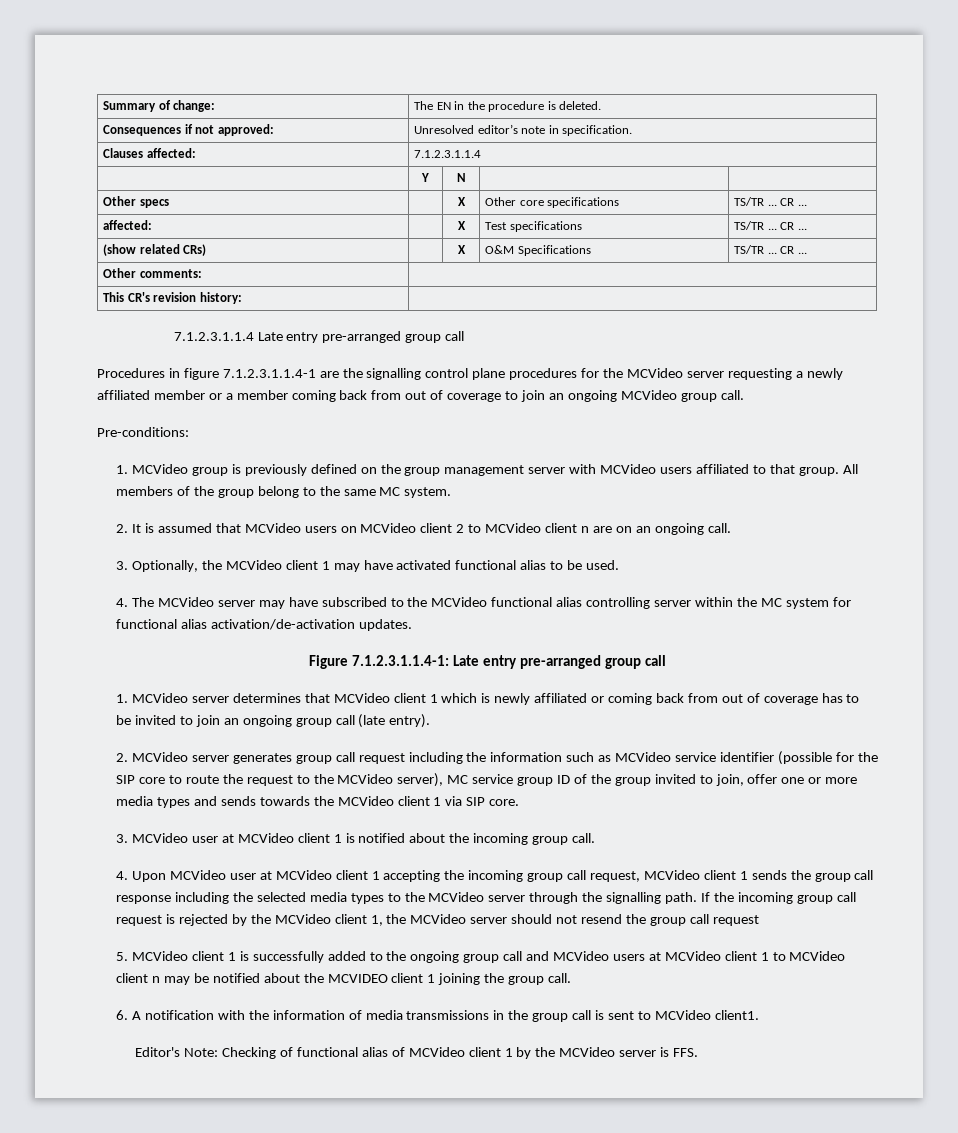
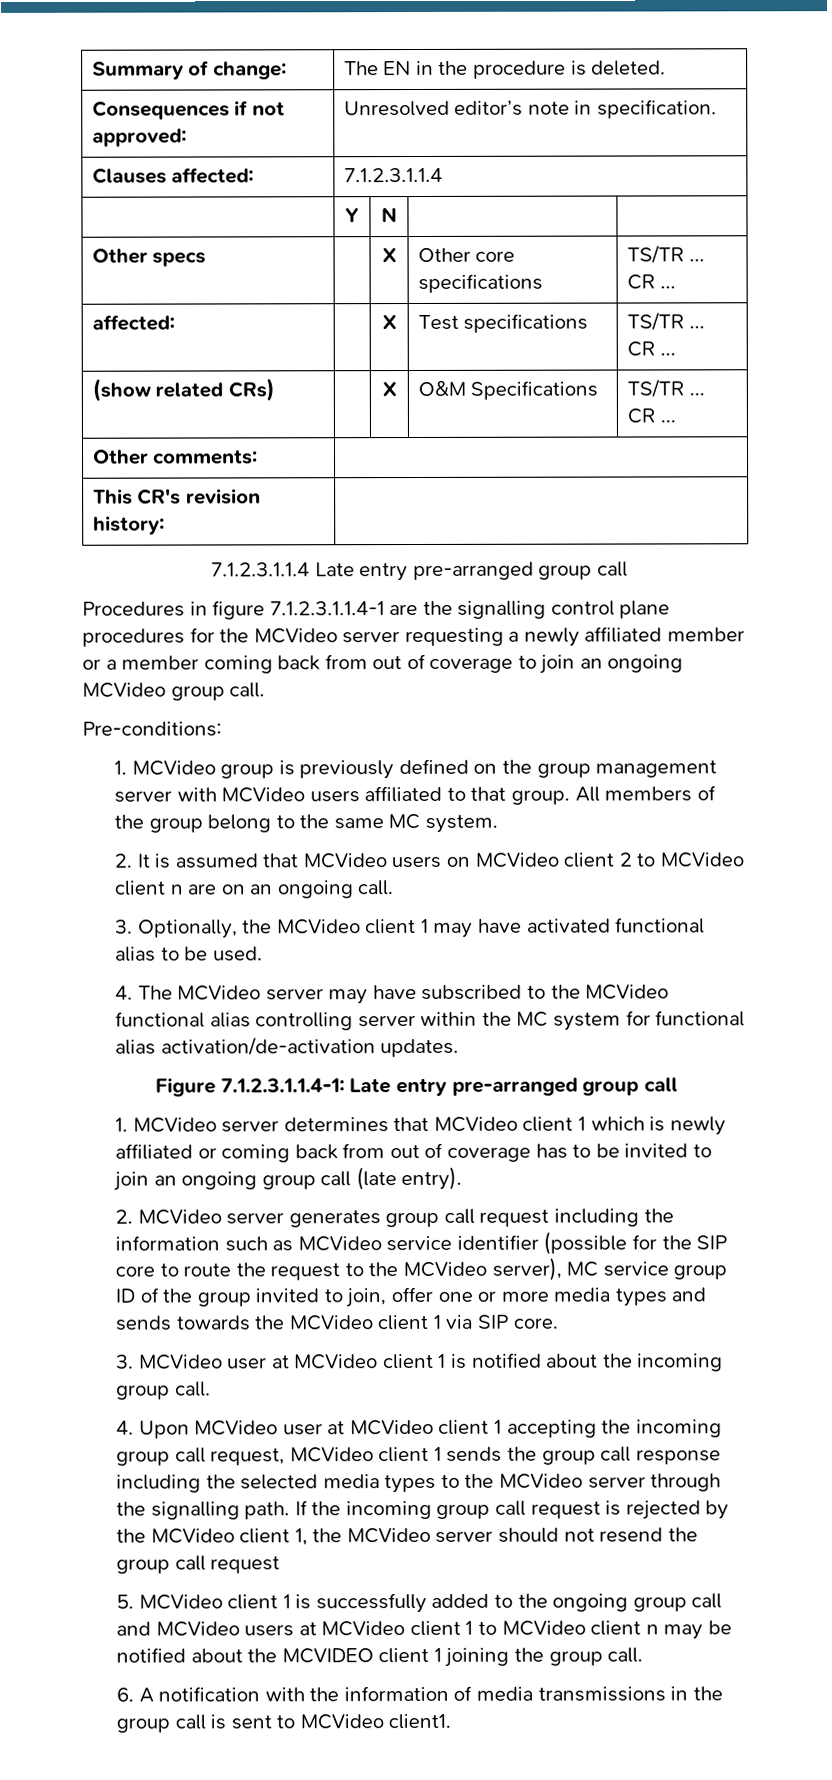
- Editor's Note: Checking of functional alias of MCVideo client 1 by the MCVideo server is FFS.

